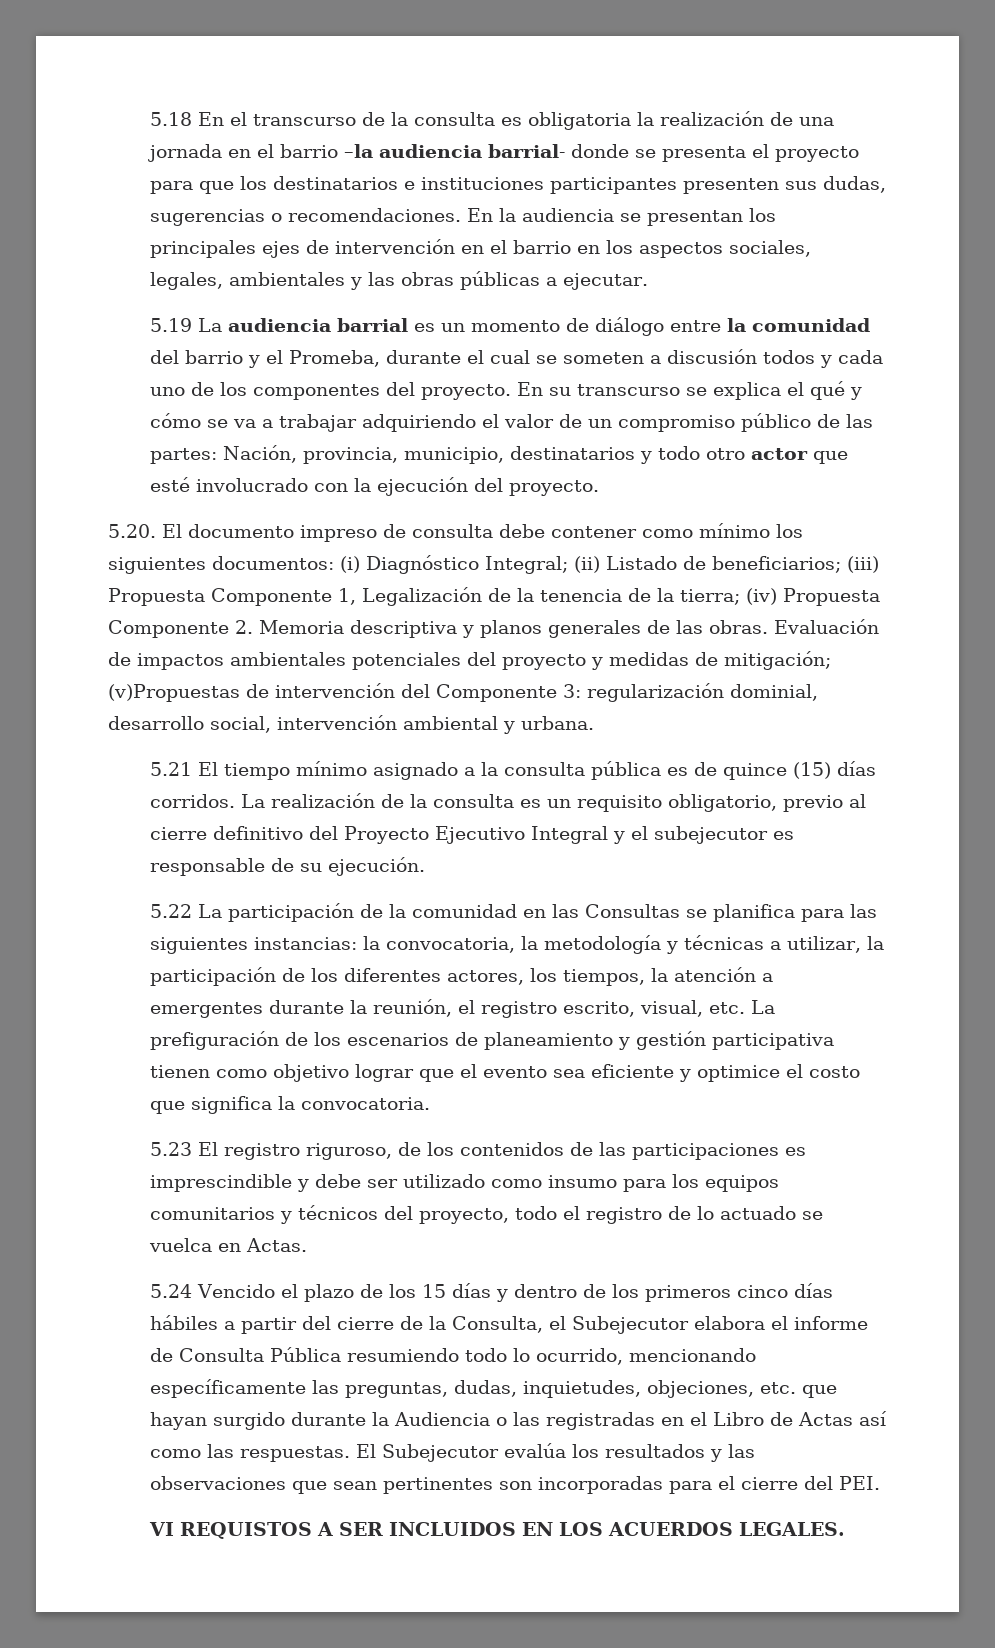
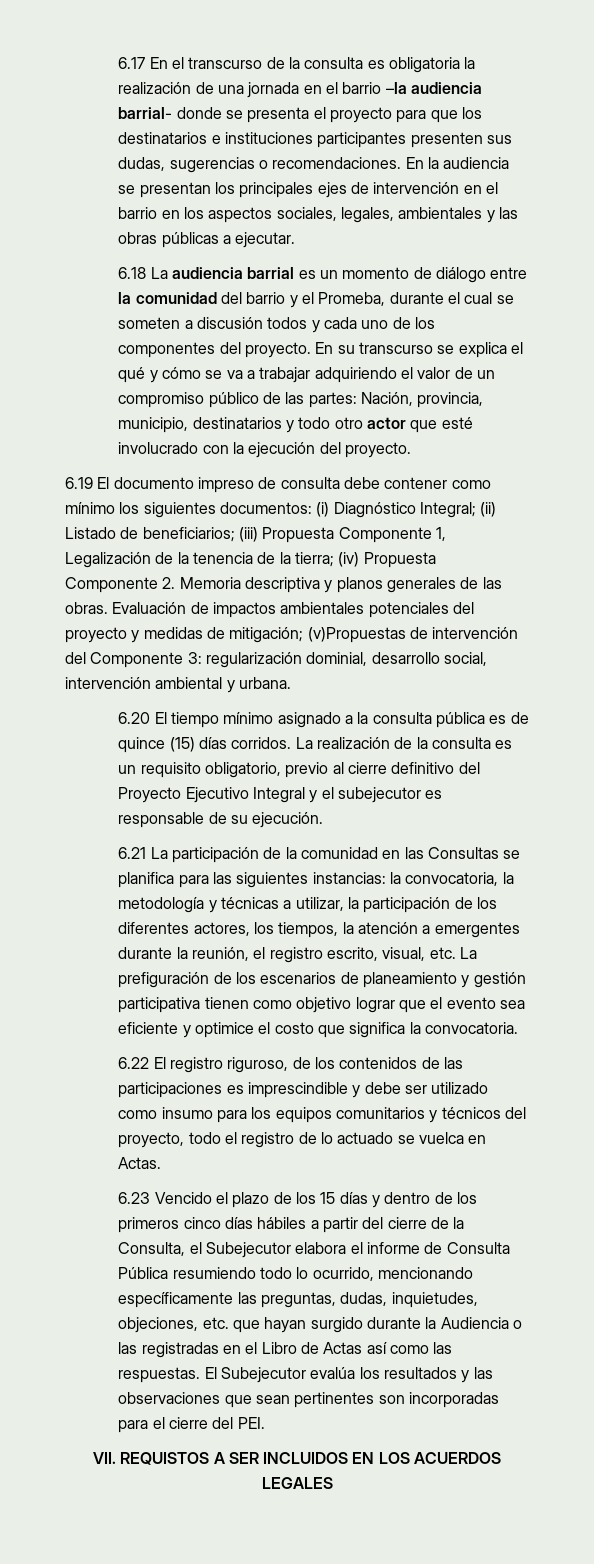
- 5.18 En el transcurso de la consulta es obligatoria la realización de una jornada en el barrio –la audiencia barrial- donde se presenta el proyecto para que los destinatarios e instituciones participantes presenten sus dudas, sugerencias o recomendaciones.
+ 6.17 En el transcurso de la consulta es obligatoria la realización de una jornada en el barrio –la audiencia barrial- donde se presenta el proyecto para que los destinatarios e instituciones participantes presenten sus dudas, sugerencias o recomendaciones.
- 5.19 La audiencia barrial es un momento de diálogo entre la comunidad del barrio y el Promeba, durante el cual se someten a discusión todos y cada uno de los componentes del proyecto.
+ 6.18 La audiencia barrial es un momento de diálogo entre la comunidad del barrio y el Promeba, durante el cual se someten a discusión todos y cada uno de los componentes del proyecto.
- 5.20. El documento impreso de consulta debe contener como mínimo los siguientes documentos: (i) Diagnóstico Integral; (ii) Listado de beneficiarios; (iii) Propuesta Componente 1, Legalización de la tenencia de la tierra; (iv) Propuesta Componente 2. Memoria descriptiva y planos generales de las obras.
+ 6.19 El documento impreso de consulta debe contener como mínimo los siguientes documentos: (i) Diagnóstico Integral; (ii) Listado de beneficiarios; (iii) Propuesta Componente 1, Legalización de la tenencia de la tierra; (iv) Propuesta Componente 2. Memoria descriptiva y planos generales de las obras.
- 5.21 El tiempo mínimo asignado a la consulta pública es de quince (15) días corridos.
+ 6.20 El tiempo mínimo asignado a la consulta pública es de quince (15) días corridos.
- 5.22 La participación de la comunidad en las Consultas se planifica para las siguientes instancias:
+ 6.21 La participación de la comunidad en las Consultas se planifica para las siguientes instancias:
- 5.23 El registro riguroso, de los contenidos de las participaciones es imprescindible y debe ser utilizado como insumo para los equipos comunitarios y técnicos del proyecto, todo el registro de lo actuado se vuelca en Actas.
+ 6.22 El registro riguroso, de los contenidos de las participaciones es imprescindible y debe ser utilizado como insumo para los equipos comunitarios y técnicos del proyecto, todo el registro de lo actuado se vuelca en Actas.
- 5.24 Vencido el plazo de los 15 días y dentro de los primeros cinco días hábiles a partir del cierre de la Consulta, el Subejecutor elabora el informe de Consulta Pública resumiendo todo lo ocurrido, mencionando específicamente las preguntas, dudas, inquietudes, objeciones, etc. que hayan surgido durante la Audiencia o las registradas en el Libro de Actas así como las respuestas.
+ 6.23 Vencido el plazo de los 15 días y dentro de los primeros cinco días hábiles a partir del cierre de la Consulta, el Subejecutor elabora el informe de Consulta Pública resumiendo todo lo ocurrido, mencionando específicamente las preguntas, dudas, inquietudes, objeciones, etc. que hayan surgido durante la Audiencia o las registradas en el Libro de Actas así como las respuestas.
- VI REQUISTOS A SER INCLUIDOS EN LOS ACUERDOS LEGALES.
+ VII. REQUISTOS A SER INCLUIDOS EN LOS ACUERDOS LEGALES

